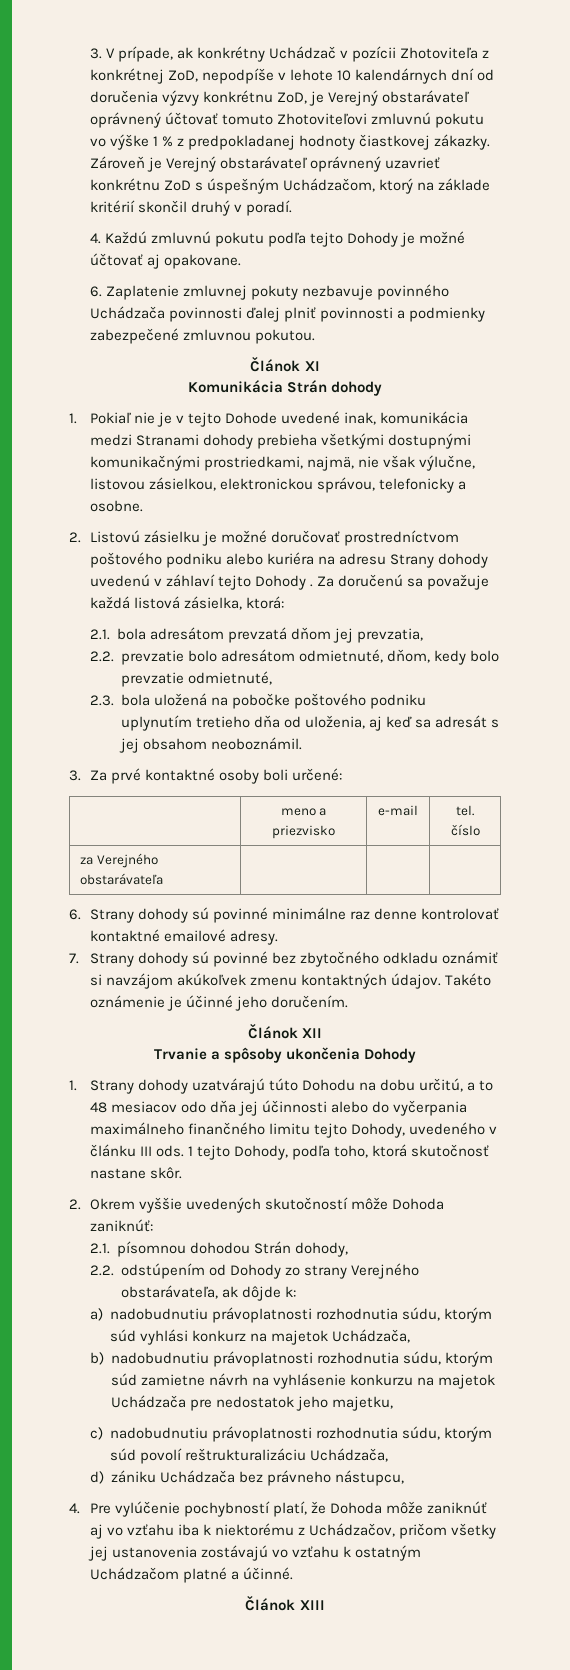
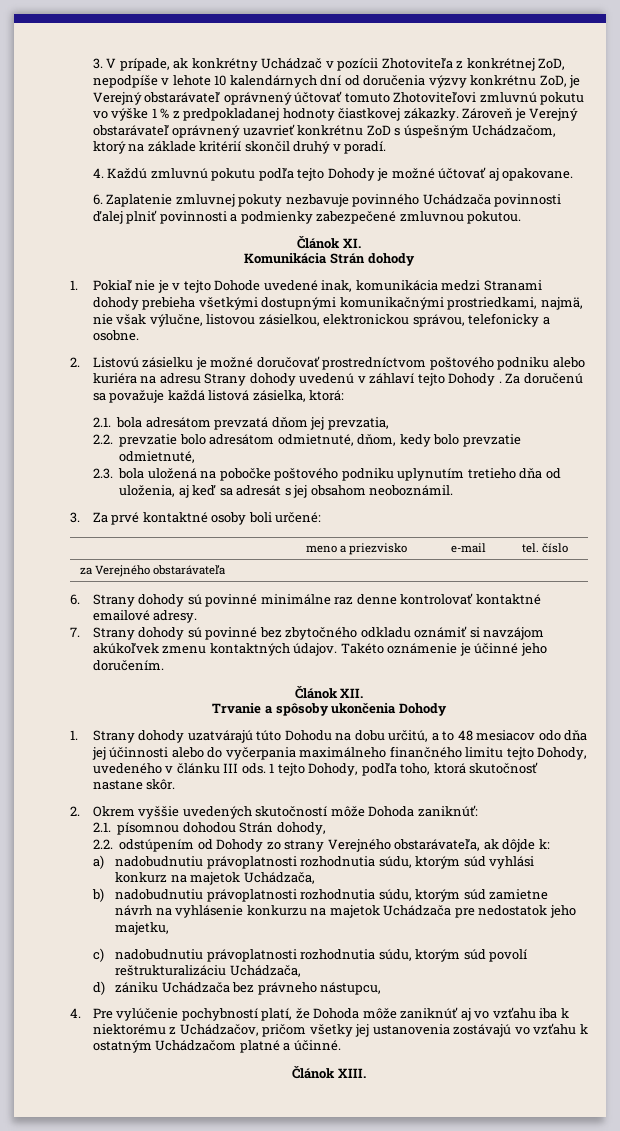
- Článok XI
+ Článok XI.
- Článok XII
+ Článok XII.
- Článok XIII
+ Článok XIII.

